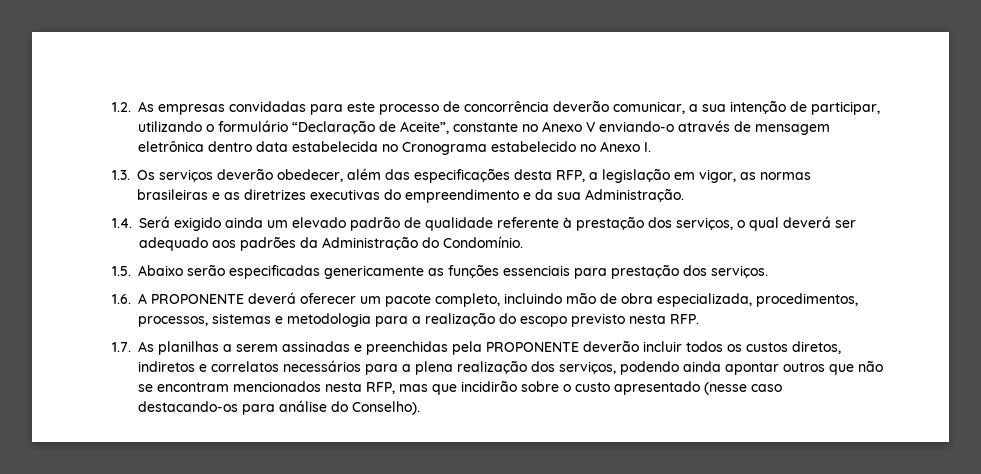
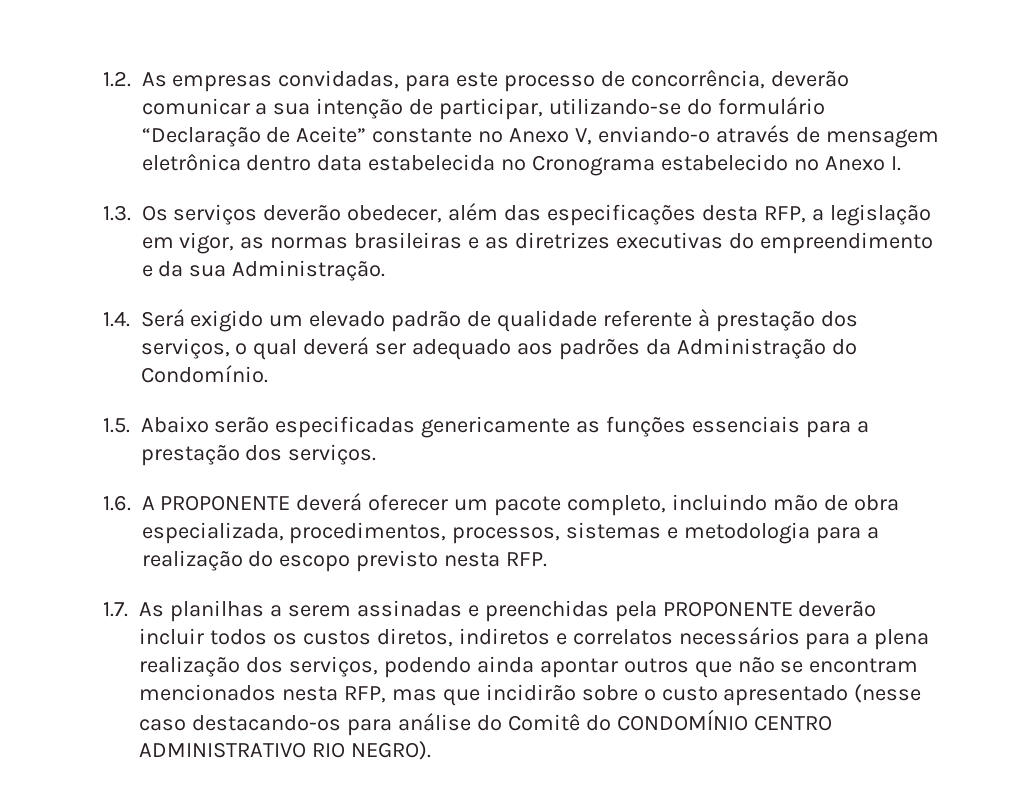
- 1.2. As empresas convidadas para este processo de concorrência deverão comunicar, a sua intenção de participar, utilizando o formulário “Declaração de Aceite”, constante no Anexo V enviando-o através de mensagem eletrônica dentro data estabelecida no Cronograma estabelecido no Anexo I.
+ 1.2. As empresas convidadas, para este processo de concorrência, deverão comunicar a sua intenção de participar, utilizando-se do formulário “Declaração de Aceite” constante no Anexo V, enviando-o através de mensagem eletrônica dentro data estabelecida no Cronograma estabelecido no Anexo I.
- 1.4. Será exigido ainda um elevado padrão de qualidade referente à prestação dos serviços, o qual deverá ser adequado aos padrões da Administração do Condomínio.
+ 1.4. Será exigido um elevado padrão de qualidade referente à prestação dos serviços, o qual deverá ser adequado aos padrões da Administração do Condomínio.
- 1.5. Abaixo serão especificadas genericamente as funções essenciais para prestação dos serviços.
+ 1.5. Abaixo serão especificadas genericamente as funções essenciais para a prestação dos serviços.
- 1.7. As planilhas a serem assinadas e preenchidas pela PROPONENTE deverão incluir todos os custos diretos, indiretos e correlatos necessários para a plena realização dos serviços, podendo ainda apontar outros que não se encontram mencionados nesta RFP, mas que incidirão sobre o custo apresentado (nesse caso destacando-os para análise do Conselho).
+ 1.7. As planilhas a serem assinadas e preenchidas pela PROPONENTE deverão incluir todos os custos diretos, indiretos e correlatos necessários para a plena realização dos serviços, podendo ainda apontar outros que não se encontram mencionados nesta RFP, mas que incidirão sobre o custo apresentado (nesse caso destacando-os para análise do Comitê do CONDOMÍNIO CENTRO ADMINISTRATIVO RIO NEGRO).

